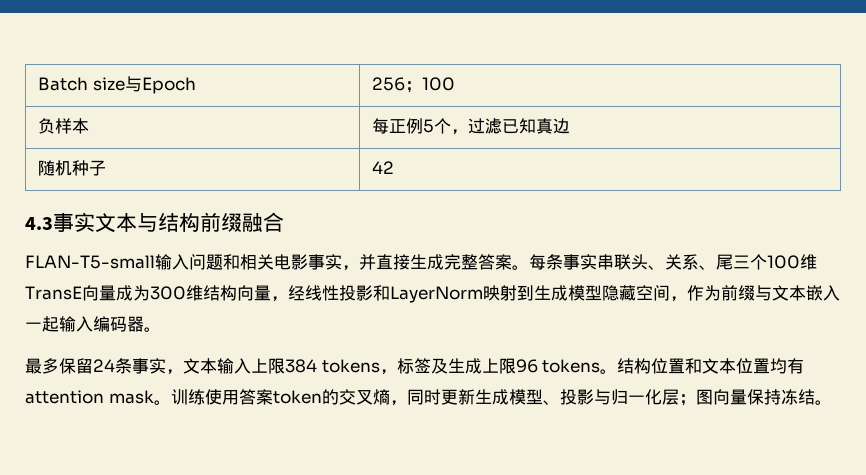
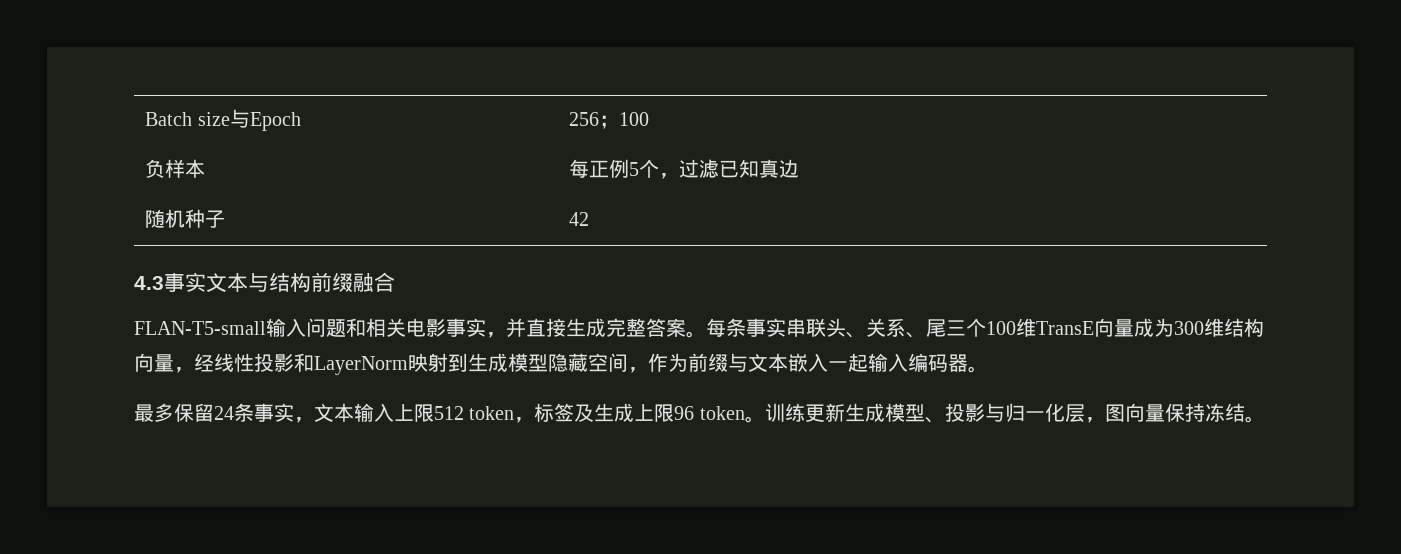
- 最多保留24条事实，文本输入上限384 tokens，标签及生成上限96 tokens。结构位置和文本位置均有attention mask。训练使用答案token的交叉熵，同时更新生成模型、投影与归一化层；图向量保持冻结。
+ 最多保留24条事实，文本输入上限512 token，标签及生成上限96 token。训练更新生成模型、投影与归一化层，图向量保持冻结。

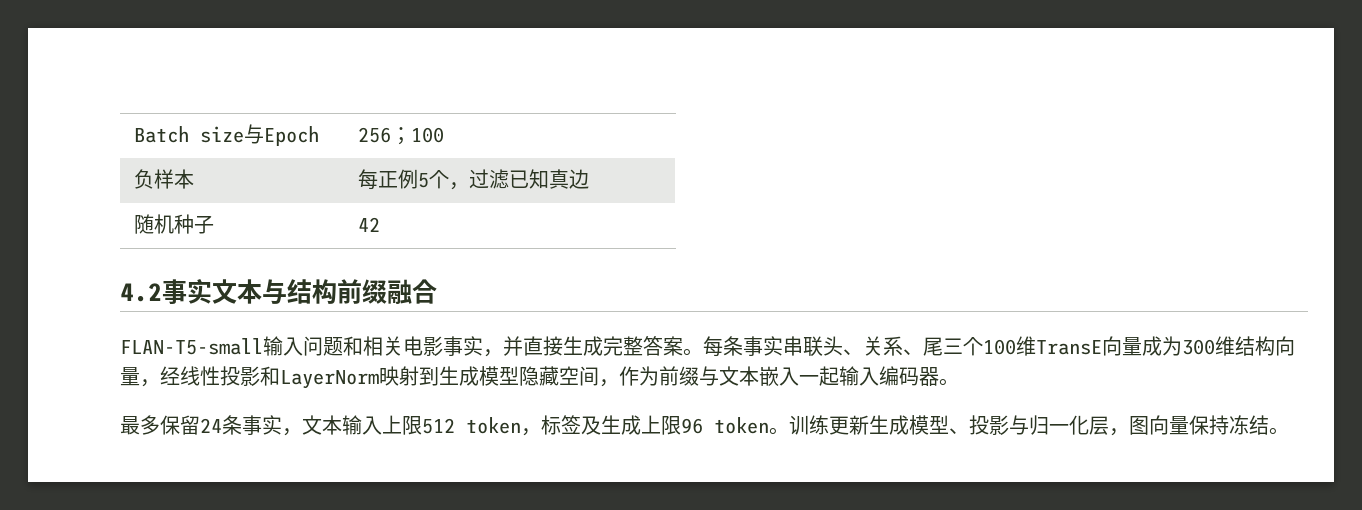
- 4.3事实文本与结构前缀融合
+ 4.2事实文本与结构前缀融合

